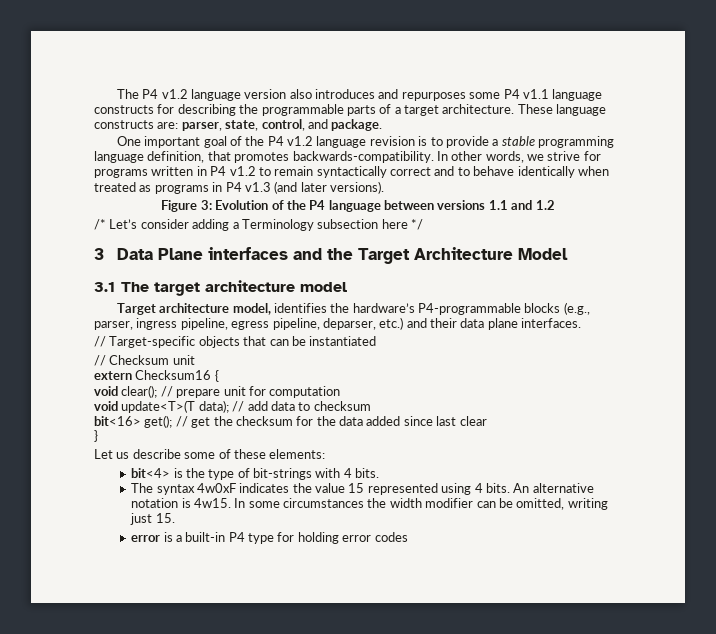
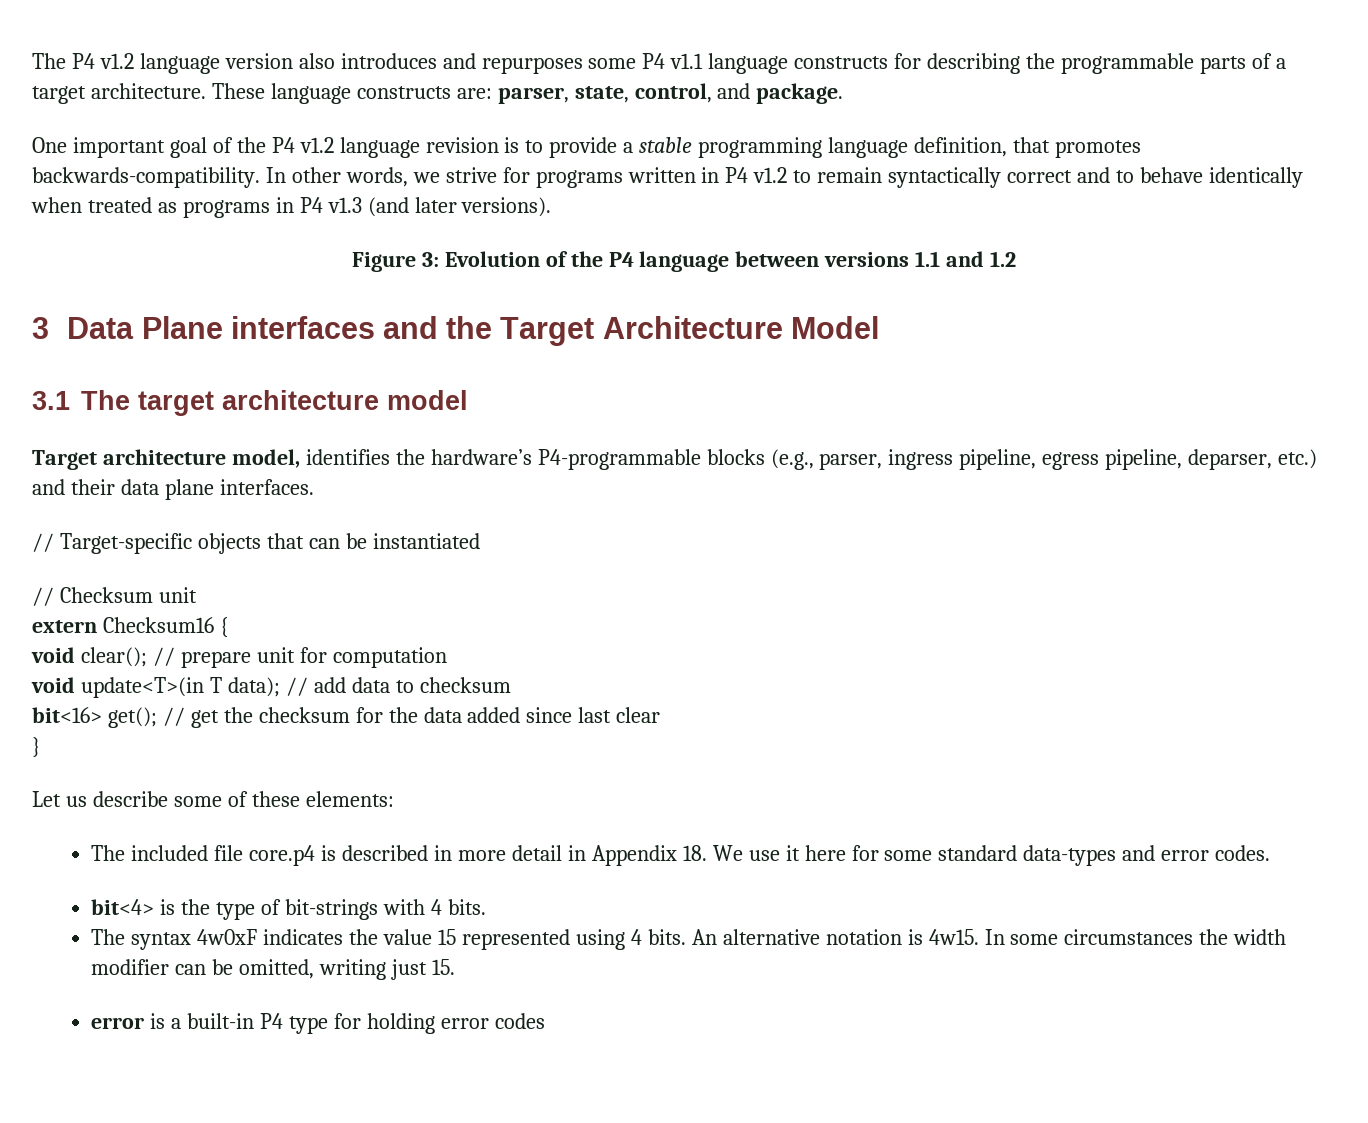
- /* Let’s consider adding a Terminology subsection here */
- void update<T>(T data); // add data to checksum
+ void update<T>(in T data); // add data to checksum
+ The included file core.p4 is described in more detail in Appendix 18. We use it here for some standard data-types and error codes.

